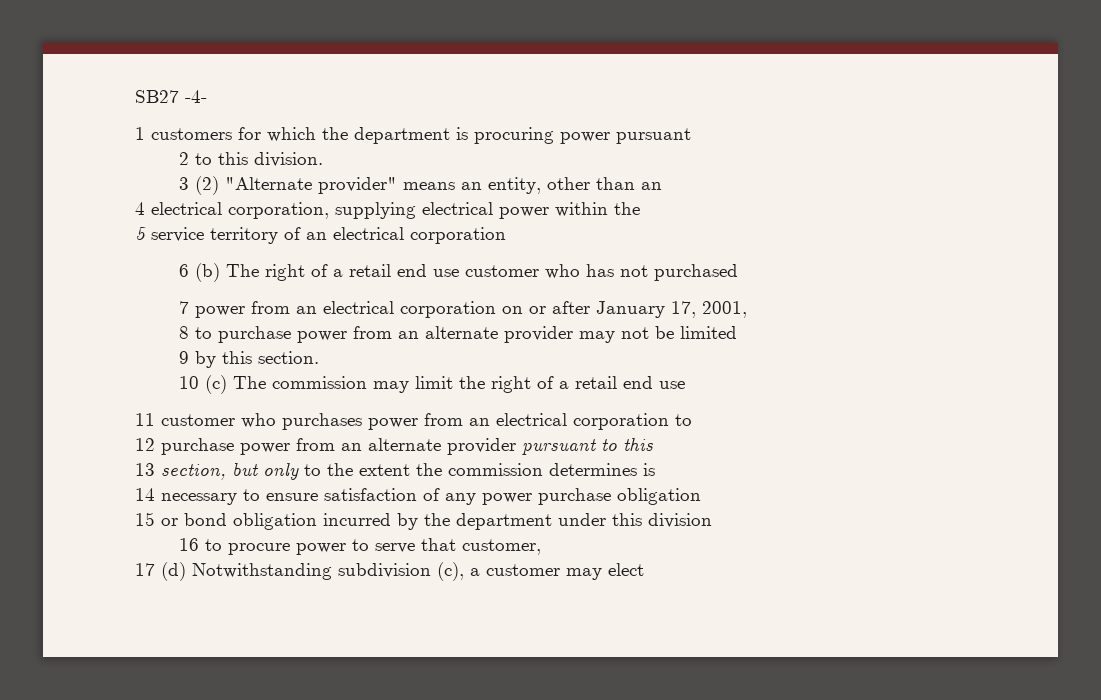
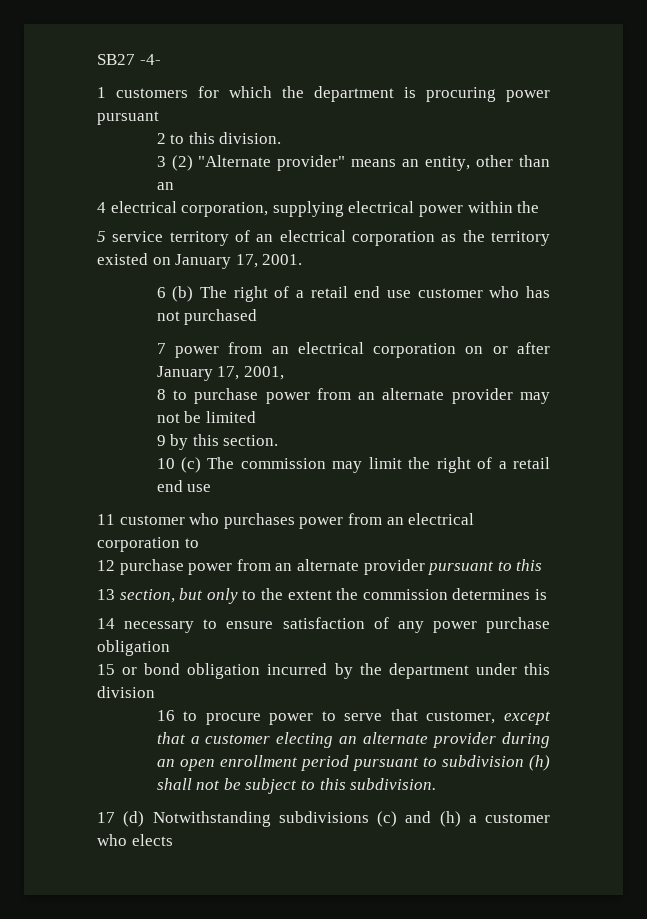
- 5 service territory of an electrical corporation
+ 5 service territory of an electrical corporation as the territory existed on January 17, 2001.
- 16 to procure power to serve that customer,
- 17 (d) Notwithstanding subdivision (c), a customer may elect
+ 16 to procure power to serve that customer, except that a customer electing an alternate provider during an open enrollment period pursuant to subdivision (h) shall not be subject to this subdivision.
+ 17 (d) Notwithstanding subdivisions (c) and (h) a customer who elects

